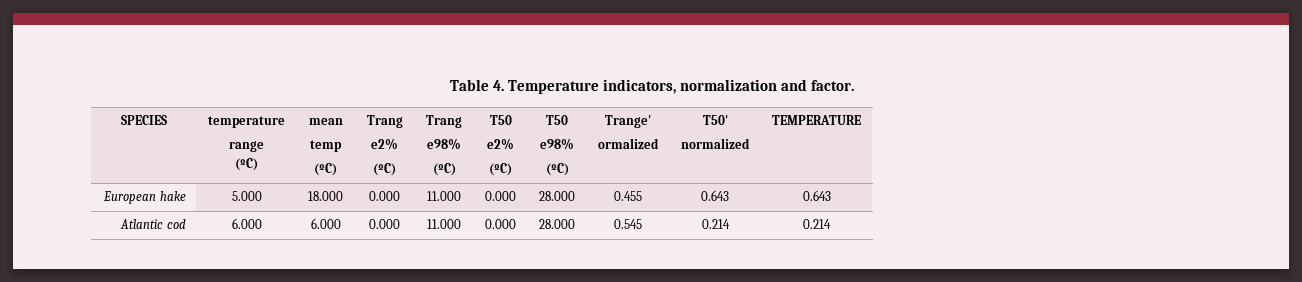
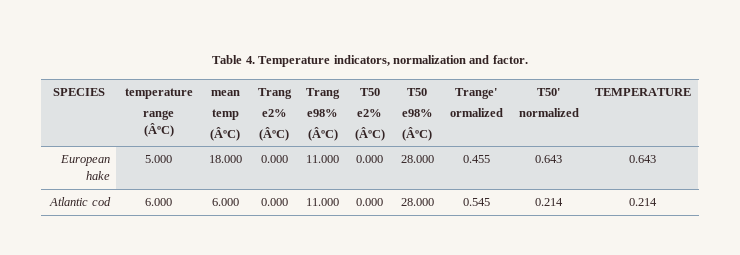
  SPECIES | temperature
  range
- (ºC) | mean
+ (ÂºC) | mean
  temp
- (ºC) | Trang
+ (ÂºC) | Trang
  e2%
- (ºC) | Trang
+ (ÂºC) | Trang
  e98%
- (ºC) | T50
+ (ÂºC) | T50
  e2%
- (ºC) | T50
+ (ÂºC) | T50
  e98%
- (ºC) | Trange'
+ (ÂºC) | Trange'

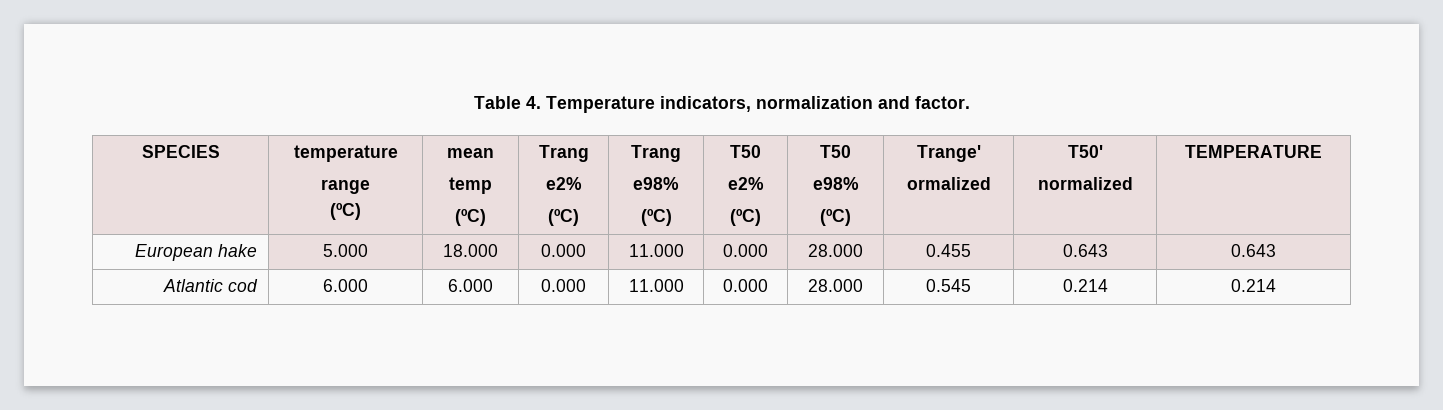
  SPECIES | temperature
  range
- (ÂºC) | mean
+ (ºC) | mean
  temp
- (ÂºC) | Trang
+ (ºC) | Trang
  e2%
- (ÂºC) | Trang
+ (ºC) | Trang
  e98%
- (ÂºC) | T50
+ (ºC) | T50
  e2%
- (ÂºC) | T50
+ (ºC) | T50
  e98%
- (ÂºC) | Trange'
+ (ºC) | Trange'

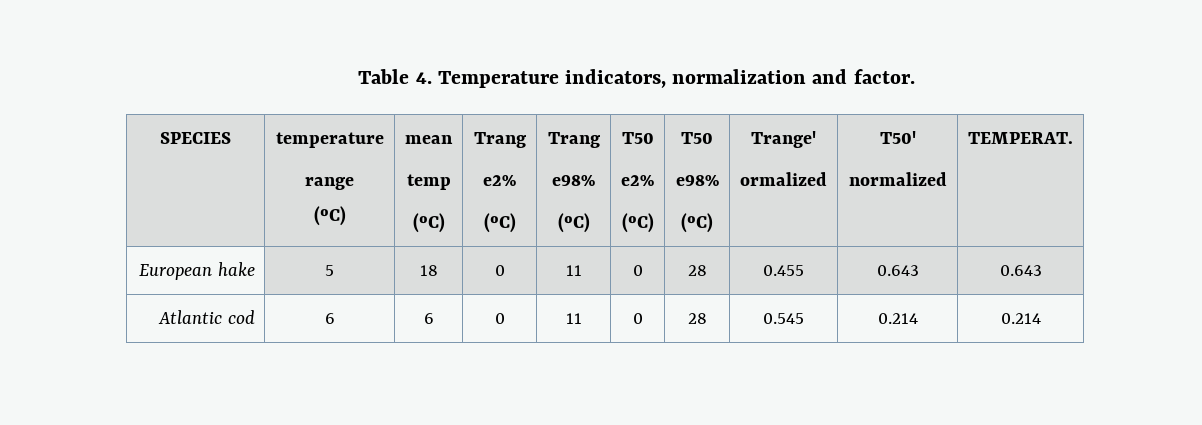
  SPECIES | temperature
  range
  (ºC) | mean
  temp
  (ºC) | Trang
  e2%
  (ºC) | Trang
  e98%
  (ºC) | T50
  e2%
  (ºC) | T50
  e98%
  (ºC) | Trange'
  ormalized | T50'
- normalized | TEMPERATURE
+ normalized | TEMPERAT.
- European hake | 5.000 | 18.000 | 0.000 | 11.000 | 0.000 | 28.000 | 0.455 | 0.643 | 0.643
+ European hake | 5 | 18 | 0 | 11 | 0 | 28 | 0.455 | 0.643 | 0.643
- Atlantic cod | 6.000 | 6.000 | 0.000 | 11.000 | 0.000 | 28.000 | 0.545 | 0.214 | 0.214
+ Atlantic cod | 6 | 6 | 0 | 11 | 0 | 28 | 0.545 | 0.214 | 0.214

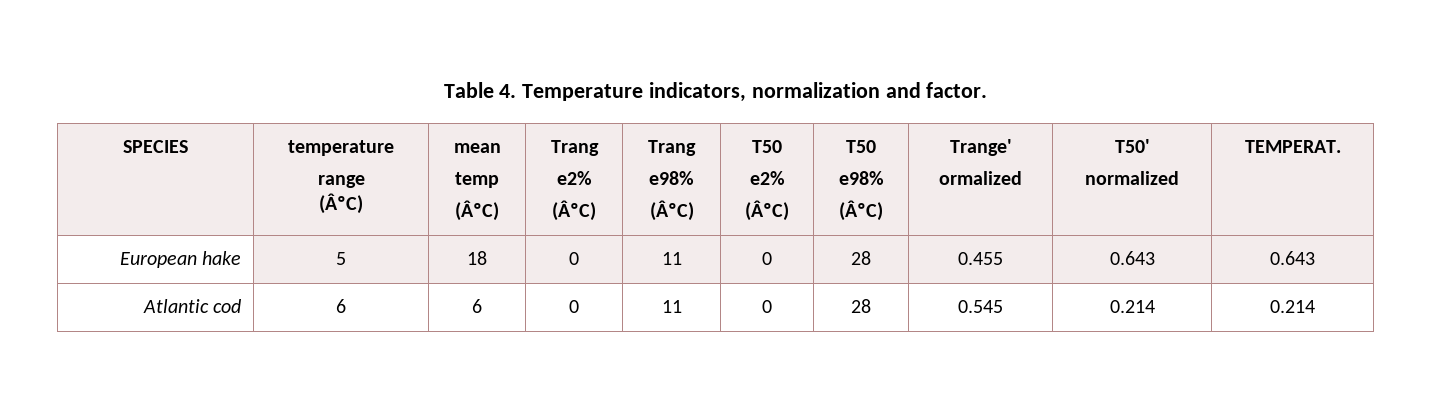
  SPECIES | temperature
  range
- (ºC) | mean
+ (ÂºC) | mean
  temp
- (ºC) | Trang
+ (ÂºC) | Trang
  e2%
- (ºC) | Trang
+ (ÂºC) | Trang
  e98%
- (ºC) | T50
+ (ÂºC) | T50
  e2%
- (ºC) | T50
+ (ÂºC) | T50
  e98%
- (ºC) | Trange'
+ (ÂºC) | Trange'

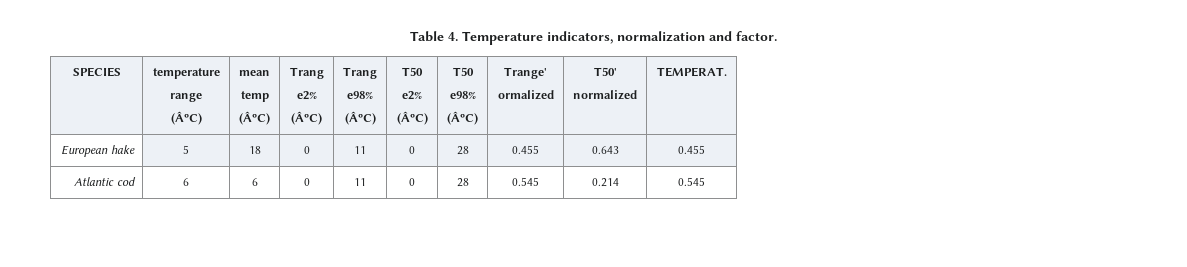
- European hake | 5 | 18 | 0 | 11 | 0 | 28 | 0.455 | 0.643 | 0.643
+ European hake | 5 | 18 | 0 | 11 | 0 | 28 | 0.455 | 0.643 | 0.455
- Atlantic cod | 6 | 6 | 0 | 11 | 0 | 28 | 0.545 | 0.214 | 0.214
+ Atlantic cod | 6 | 6 | 0 | 11 | 0 | 28 | 0.545 | 0.214 | 0.545

